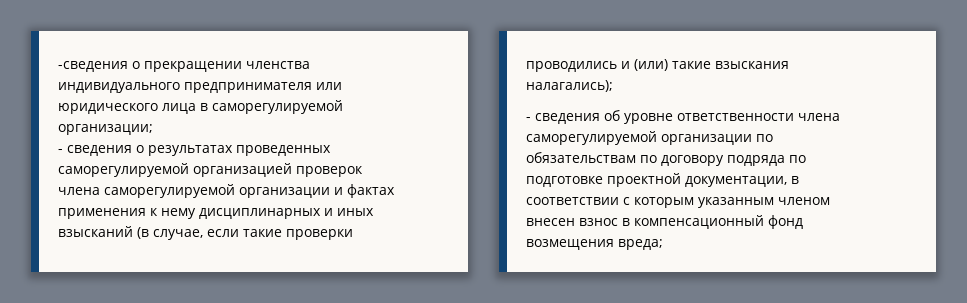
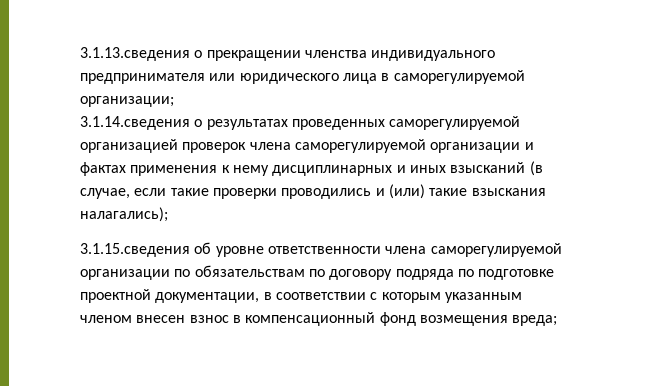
- -сведения о прекращении членства индивидуального предпринимателя или юридического лица в саморегулируемой организации;
+ 3.1.13.сведения о прекращении членства индивидуального предпринимателя или юридического лица в саморегулируемой организации;
- - сведения о результатах проведенных саморегулируемой организацией проверок члена саморегулируемой организации и фактах применения к нему дисциплинарных и иных взысканий (в случае, если такие проверки проводились и (или) такие взыскания налагались);
+ 3.1.14.сведения о результатах проведенных саморегулируемой организацией проверок члена саморегулируемой организации и фактах применения к нему дисциплинарных и иных взысканий (в случае, если такие проверки проводились и (или) такие взыскания налагались);
- - сведения об уровне ответственности члена саморегулируемой организации по обязательствам по договору подряда по подготовке проектной документации, в соответствии с которым указанным членом внесен взнос в компенсационный фонд возмещения вреда;
+ 3.1.15.сведения об уровне ответственности члена саморегулируемой организации по обязательствам по договору подряда по подготовке проектной документации, в соответствии с которым указанным членом внесен взнос в компенсационный фонд возмещения вреда;

